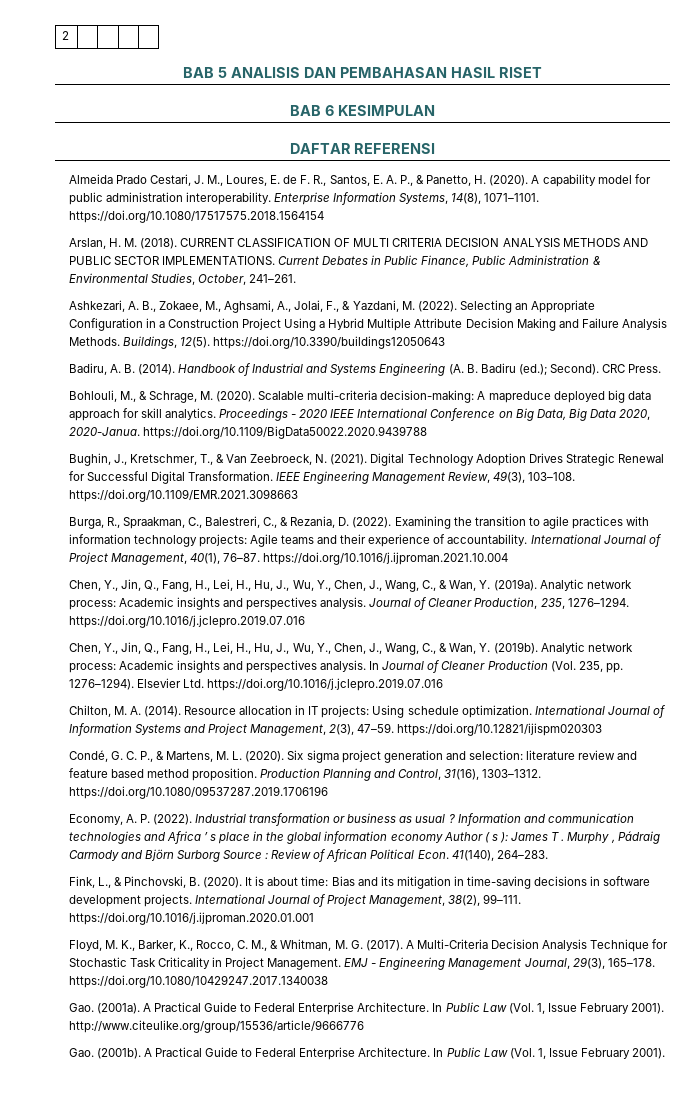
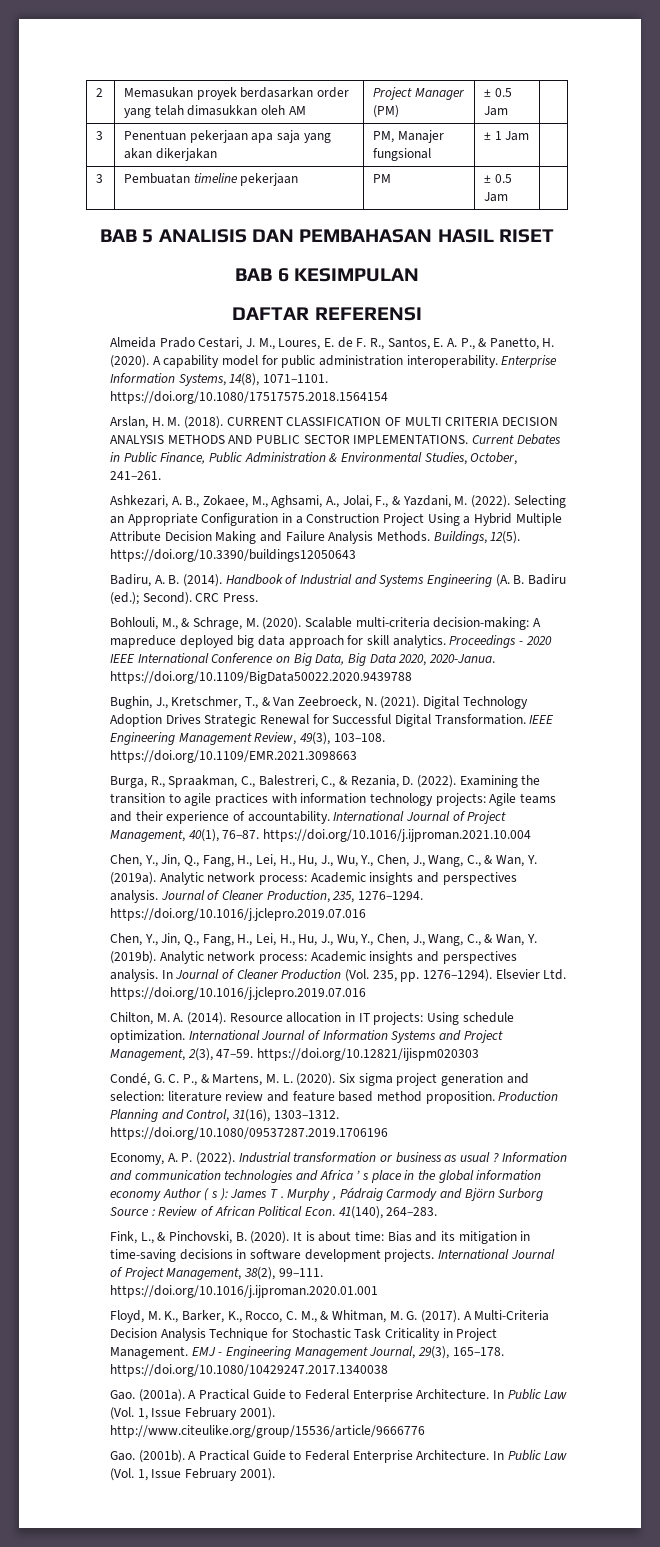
- 2 | | | |
+ 2 | Memasukan proyek berdasarkan order yang telah dimasukkan oleh AM | Project Manager (PM) | ± 0.5 Jam |
+ 3 | Penentuan pekerjaan apa saja yang akan dikerjakan | PM, Manajer fungsional | ± 1 Jam |
+ 3 | Pembuatan timeline pekerjaan | PM | ± 0.5 Jam |

